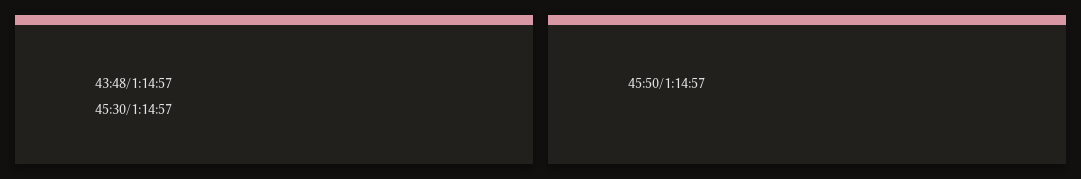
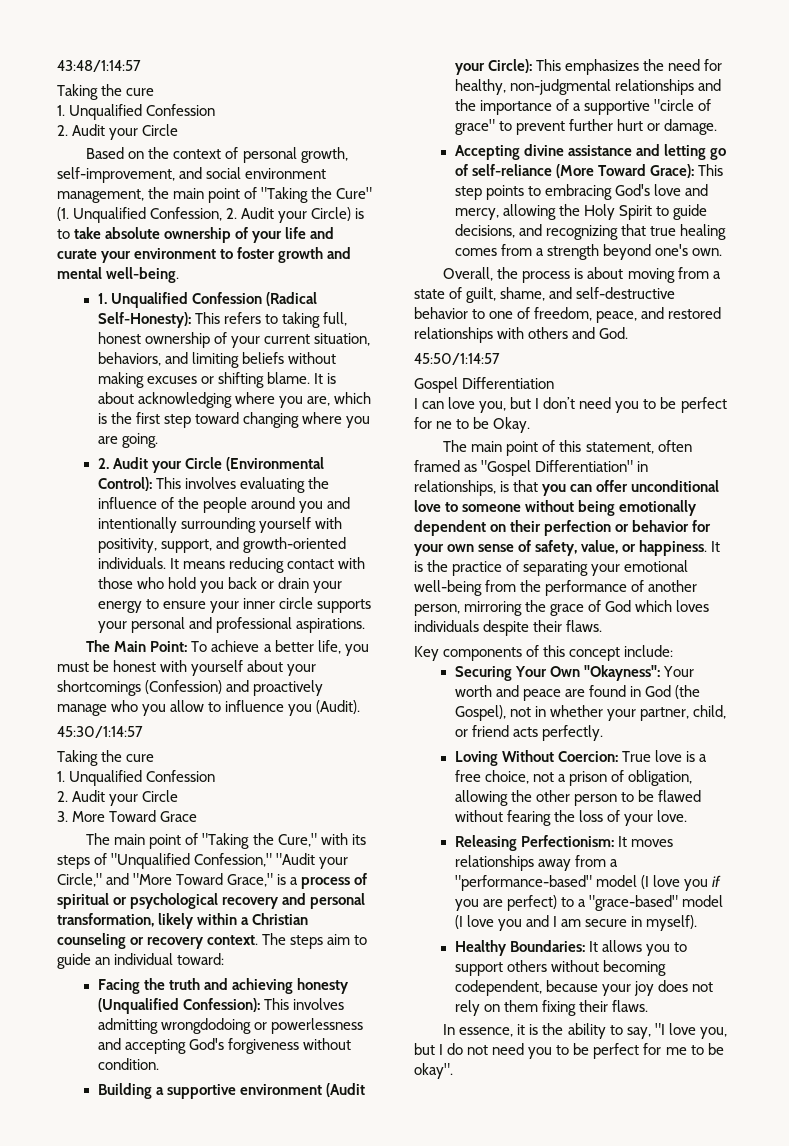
  43:48/1:14:57
+ Taking the cure
+ 1. Unqualified Confession
+ 2. Audit your Circle
+ Based on the context of personal growth, self-improvement, and social environment management, the main point of "Taking the Cure" (1. Unqualified Confession, 2. Audit your Circle) is to take absolute ownership of your life and curate your environment to foster growth and mental well-being.
+ 1. Unqualified Confession (Radical Self-Honesty): This refers to taking full, honest ownership of your current situation, behaviors, and limiting beliefs without making excuses or shifting blame. It is about acknowledging where you are, which is the first step toward changing where you are going.
+ 2. Audit your Circle (Environmental Control): This involves evaluating the influence of the people around you and intentionally surrounding yourself with positivity, support, and growth-oriented individuals. It means reducing contact with those who hold you back or drain your energy to ensure your inner circle supports your personal and professional aspirations.
+ The Main Point: To achieve a better life, you must be honest with yourself about your shortcomings (Confession) and proactively manage who you allow to influence you (Audit).
  45:30/1:14:57
+ Taking the cure
+ 1. Unqualified Confession
+ 2. Audit your Circle
+ 3. More Toward Grace
+ The main point of "Taking the Cure," with its steps of "Unqualified Confession," "Audit your Circle," and "More Toward Grace," is a process of spiritual or psychological recovery and personal transformation, likely within a Christian counseling or recovery context. The steps aim to guide an individual toward:
+ Facing the truth and achieving honesty (Unqualified Confession): This involves admitting wrongdodoing or powerlessness and accepting God's forgiveness without condition.
+ Building a supportive environment (Audit your Circle): This emphasizes the need for healthy, non-judgmental relationships and the importance of a supportive "circle of grace" to prevent further hurt or damage.
+ Accepting divine assistance and letting go of self-reliance (More Toward Grace): This step points to embracing God's love and mercy, allowing the Holy Spirit to guide decisions, and recognizing that true healing comes from a strength beyond one's own.
+ Overall, the process is about moving from a state of guilt, shame, and self-destructive behavior to one of freedom, peace, and restored relationships with others and God.
  45:50/1:14:57
+ Gospel Differentiation
+ I can love you, but I don’t need you to be perfect for ne to be Okay.
+ The main point of this statement, often framed as "Gospel Differentiation" in relationships, is that you can offer unconditional love to someone without being emotionally dependent on their perfection or behavior for your own sense of safety, value, or happiness. It is the practice of separating your emotional well-being from the performance of another person, mirroring the grace of God which loves individuals despite their flaws.
+ Key components of this concept include:
+ Securing Your Own "Okayness": Your worth and peace are found in God (the Gospel), not in whether your partner, child, or friend acts perfectly.
+ Loving Without Coercion: True love is a free choice, not a prison of obligation, allowing the other person to be flawed without fearing the loss of your love.
+ Releasing Perfectionism: It moves relationships away from a "performance-based" model (I love you if you are perfect) to a "grace-based" model (I love you and I am secure in myself).
+ Healthy Boundaries: It allows you to support others without becoming codependent, because your joy does not rely on them fixing their flaws.
+ In essence, it is the ability to say, "I love you, but I do not need you to be perfect for me to be okay".

